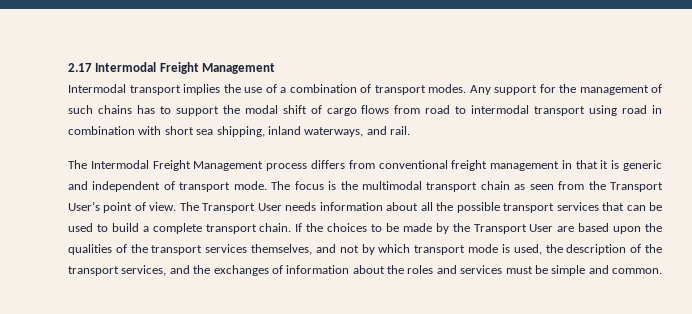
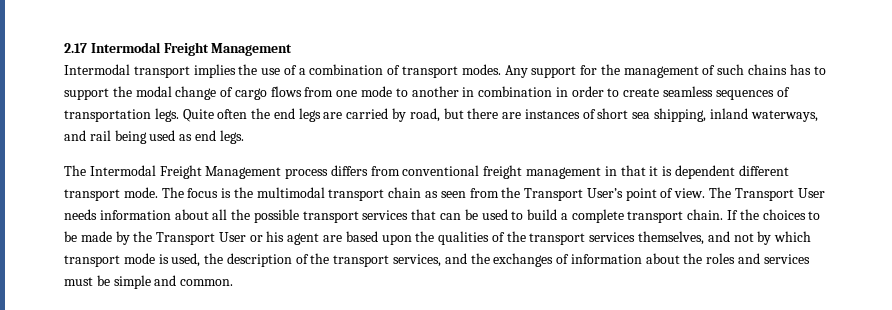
- Any support for the management of such chains has to support the modal shift of cargo flows from road to intermodal transport using road in combination with short sea shipping, inland waterways, and rail.
+ Any support for the management of such chains has to support the modal change of cargo flows from one mode to another in combination in order to create seamless sequences of transportation legs. Quite often the end legs are carried by road, but there are instances of short sea shipping, inland waterways, and rail being used as end legs.
- The Intermodal Freight Management process differs from conventional freight management in that it is generic and independent of transport mode.
+ The Intermodal Freight Management process differs from conventional freight management in that it is dependent different transport mode.
- If the choices to be made by the Transport User are based upon the qualities of the transport services themselves, and not by which transport mode is used, the description of the transport services, and the exchanges of information about the roles and services must be simple and common.
+ If the choices to be made by the Transport User or his agent are based upon the qualities of the transport services themselves, and not by which transport mode is used, the description of the transport services, and the exchanges of information about the roles and services must be simple and common.

